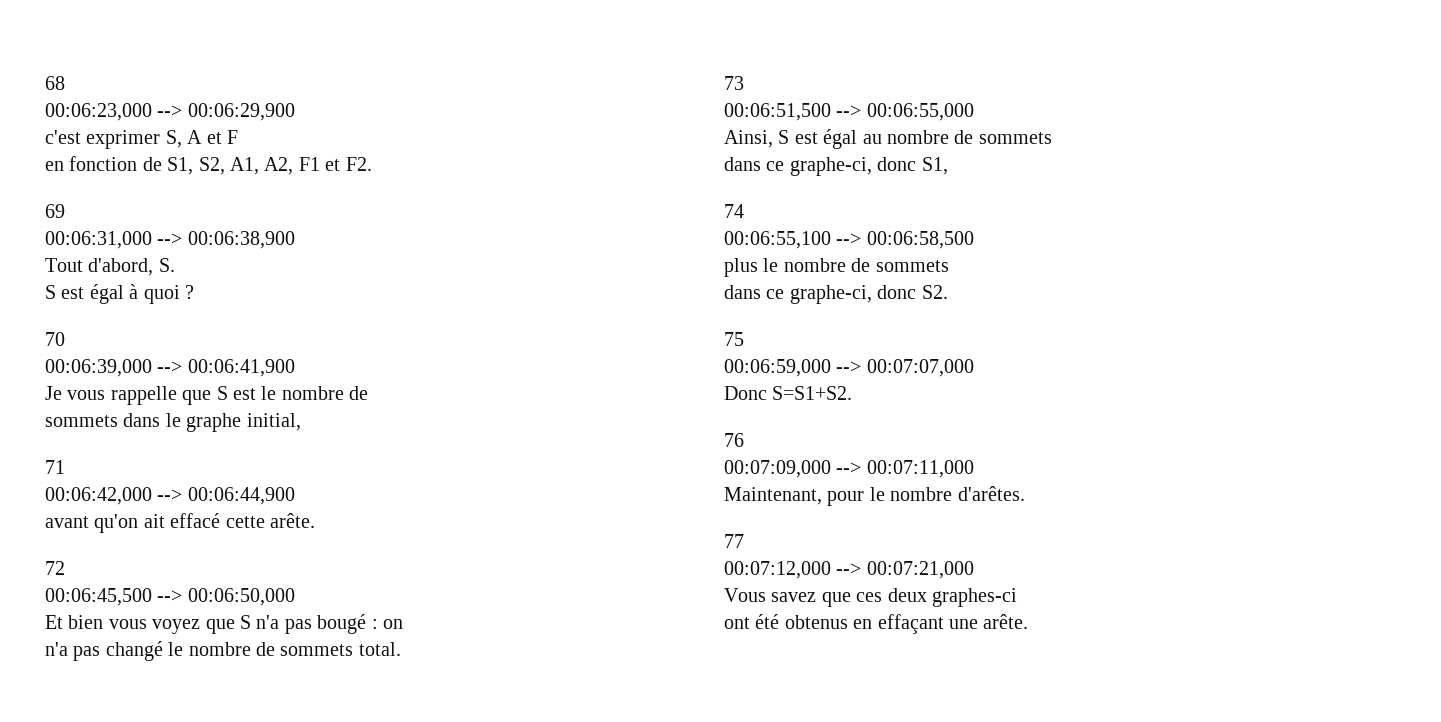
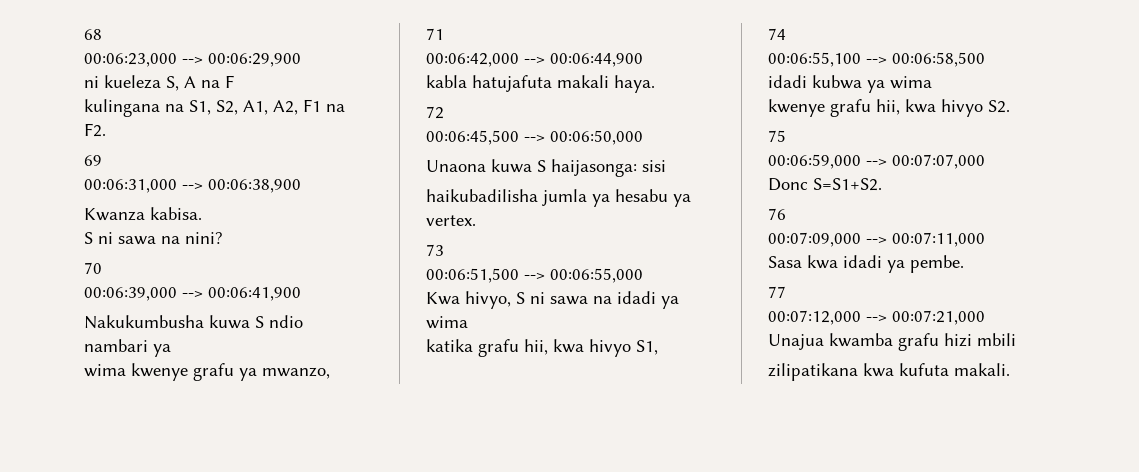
- c'est exprimer S, A et F
+ ni kueleza S, A na F
- en fonction de S1, S2, A1, A2, F1 et F2.
+ kulingana na S1, S2, A1, A2, F1 na F2.
- Tout d'abord, S.
- S est égal à quoi ?
+ Kwanza kabisa.
+ S ni sawa na nini?
  70
  00:06:39,000 --> 00:06:41,900
- Je vous rappelle que S est le nombre de
- sommets dans le graphe initial,
+ Nakukumbusha kuwa S ndio nambari ya
+ wima kwenye grafu ya mwanzo,
  71
  00:06:42,000 --> 00:06:44,900
- avant qu'on ait effacé cette arête.
+ kabla hatujafuta makali haya.
  72
  00:06:45,500 --> 00:06:50,000
- Et bien vous voyez que S n'a pas bougé : on
- n'a pas changé le nombre de sommets total.
+ Unaona kuwa S haijasonga: sisi
+ haikubadilisha jumla ya hesabu ya vertex.
  73
  00:06:51,500 --> 00:06:55,000
- Ainsi, S est égal au nombre de sommets
- dans ce graphe-ci, donc S1,
+ Kwa hivyo, S ni sawa na idadi ya wima
+ katika grafu hii, kwa hivyo S1,
- plus le nombre de sommets
- dans ce graphe-ci, donc S2.
+ idadi kubwa ya wima
+ kwenye grafu hii, kwa hivyo S2.
- Maintenant, pour le nombre d'arêtes.
+ Sasa kwa idadi ya pembe.
- Vous savez que ces deux graphes-ci
- ont été obtenus en effaçant une arête.
+ Unajua kwamba grafu hizi mbili
+ zilipatikana kwa kufuta makali.

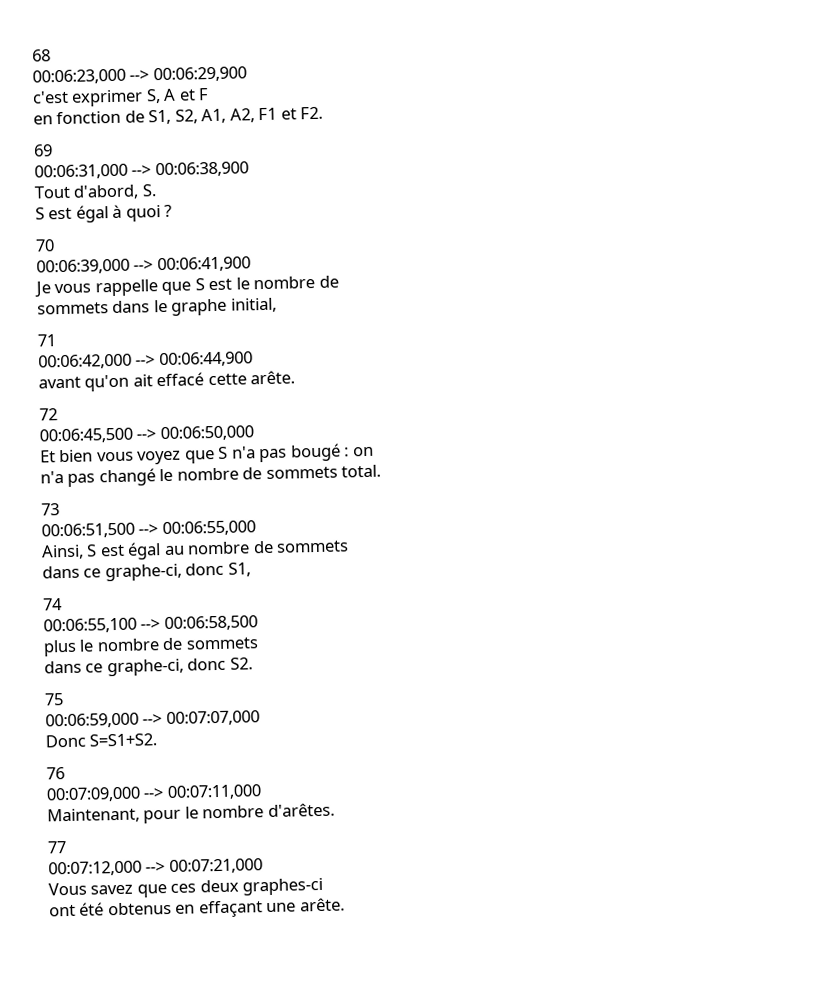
- ni kueleza S, A na F
+ c'est exprimer S, A et F
- kulingana na S1, S2, A1, A2, F1 na F2.
+ en fonction de S1, S2, A1, A2, F1 et F2.
- Kwanza kabisa.
- S ni sawa na nini?
+ Tout d'abord, S.
+ S est égal à quoi ?
  70
  00:06:39,000 --> 00:06:41,900
- Nakukumbusha kuwa S ndio nambari ya
- wima kwenye grafu ya mwanzo,
+ Je vous rappelle que S est le nombre de
+ sommets dans le graphe initial,
  71
  00:06:42,000 --> 00:06:44,900
- kabla hatujafuta makali haya.
+ avant qu'on ait effacé cette arête.
  72
  00:06:45,500 --> 00:06:50,000
- Unaona kuwa S haijasonga: sisi
- haikubadilisha jumla ya hesabu ya vertex.
+ Et bien vous voyez que S n'a pas bougé : on
+ n'a pas changé le nombre de sommets total.
  73
  00:06:51,500 --> 00:06:55,000
- Kwa hivyo, S ni sawa na idadi ya wima
- katika grafu hii, kwa hivyo S1,
+ Ainsi, S est égal au nombre de sommets
+ dans ce graphe-ci, donc S1,
- idadi kubwa ya wima
- kwenye grafu hii, kwa hivyo S2.
+ plus le nombre de sommets
+ dans ce graphe-ci, donc S2.
- Sasa kwa idadi ya pembe.
+ Maintenant, pour le nombre d'arêtes.
- Unajua kwamba grafu hizi mbili
- zilipatikana kwa kufuta makali.
+ Vous savez que ces deux graphes-ci
+ ont été obtenus en effaçant une arête.

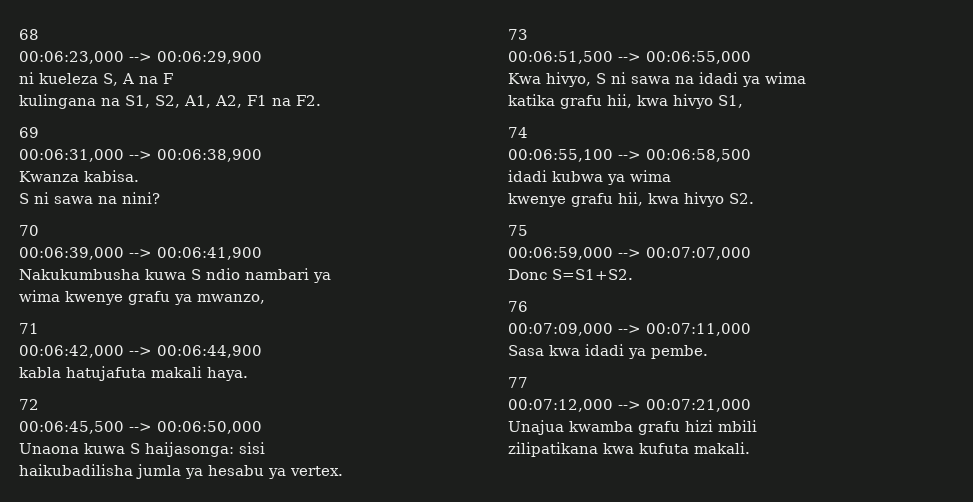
- c'est exprimer S, A et F
+ ni kueleza S, A na F
- en fonction de S1, S2, A1, A2, F1 et F2.
+ kulingana na S1, S2, A1, A2, F1 na F2.
- Tout d'abord, S.
- S est égal à quoi ?
+ Kwanza kabisa.
+ S ni sawa na nini?
  70
  00:06:39,000 --> 00:06:41,900
- Je vous rappelle que S est le nombre de
- sommets dans le graphe initial,
+ Nakukumbusha kuwa S ndio nambari ya
+ wima kwenye grafu ya mwanzo,
  71
  00:06:42,000 --> 00:06:44,900
- avant qu'on ait effacé cette arête.
+ kabla hatujafuta makali haya.
  72
  00:06:45,500 --> 00:06:50,000
- Et bien vous voyez que S n'a pas bougé : on
- n'a pas changé le nombre de sommets total.
+ Unaona kuwa S haijasonga: sisi
+ haikubadilisha jumla ya hesabu ya vertex.
  73
  00:06:51,500 --> 00:06:55,000
- Ainsi, S est égal au nombre de sommets
- dans ce graphe-ci, donc S1,
+ Kwa hivyo, S ni sawa na idadi ya wima
+ katika grafu hii, kwa hivyo S1,
- plus le nombre de sommets
- dans ce graphe-ci, donc S2.
+ idadi kubwa ya wima
+ kwenye grafu hii, kwa hivyo S2.
- Maintenant, pour le nombre d'arêtes.
+ Sasa kwa idadi ya pembe.
- Vous savez que ces deux graphes-ci
- ont été obtenus en effaçant une arête.
+ Unajua kwamba grafu hizi mbili
+ zilipatikana kwa kufuta makali.

